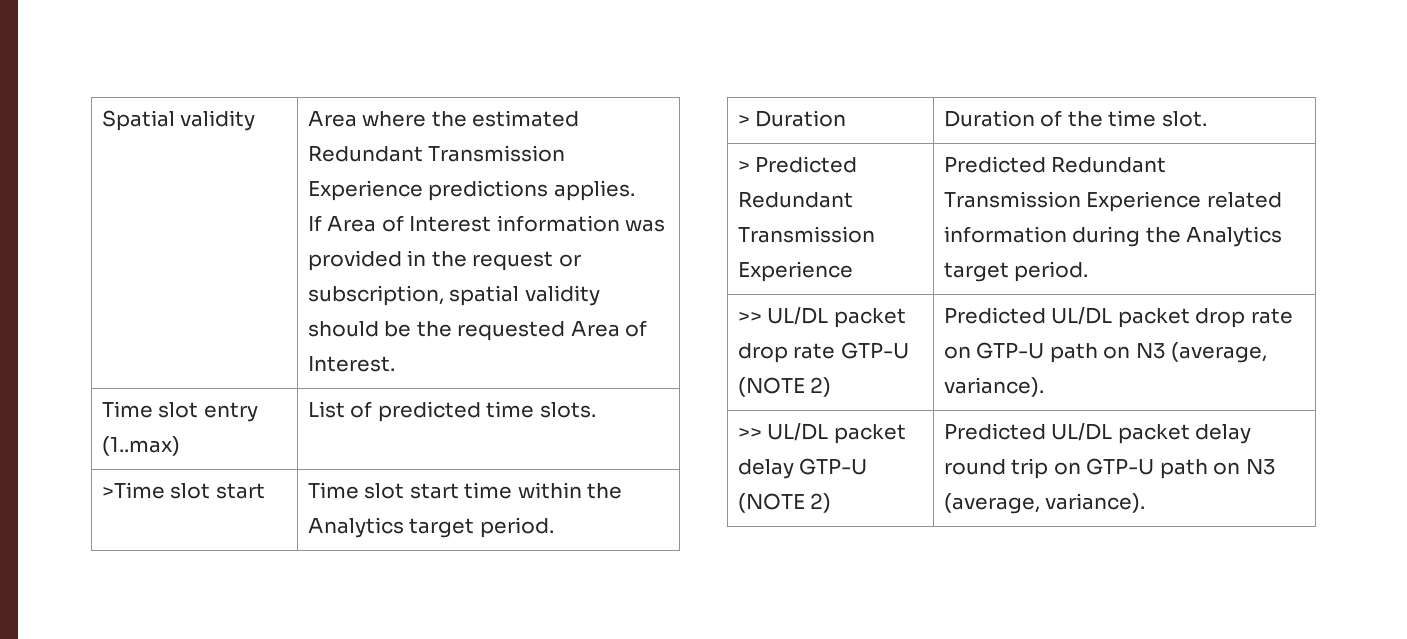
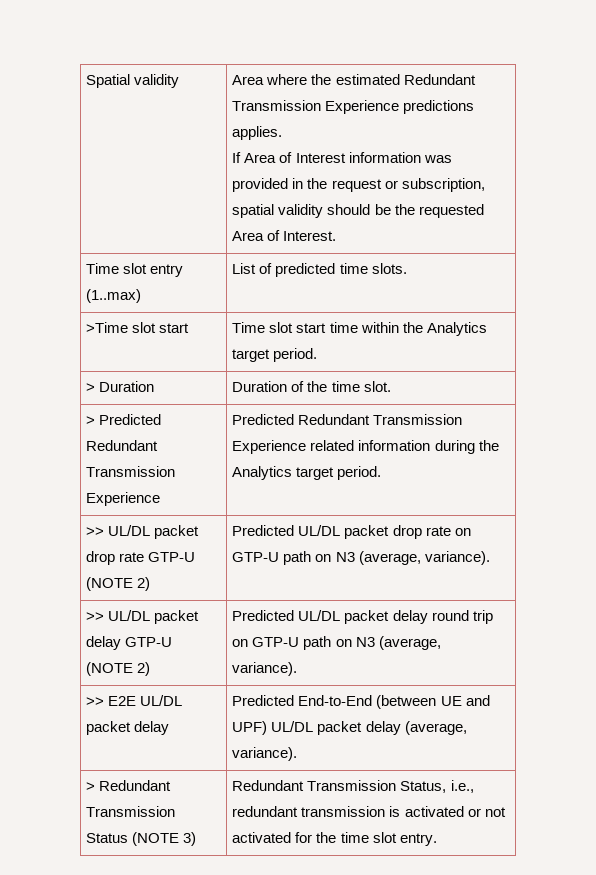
+ >> E2E UL/DL packet delay | Predicted End-to-End (between UE and UPF) UL/DL packet delay (average, variance).
+ > Redundant Transmission Status (NOTE 3) | Redundant Transmission Status, i.e., redundant transmission is activated or not activated for the time slot entry.

